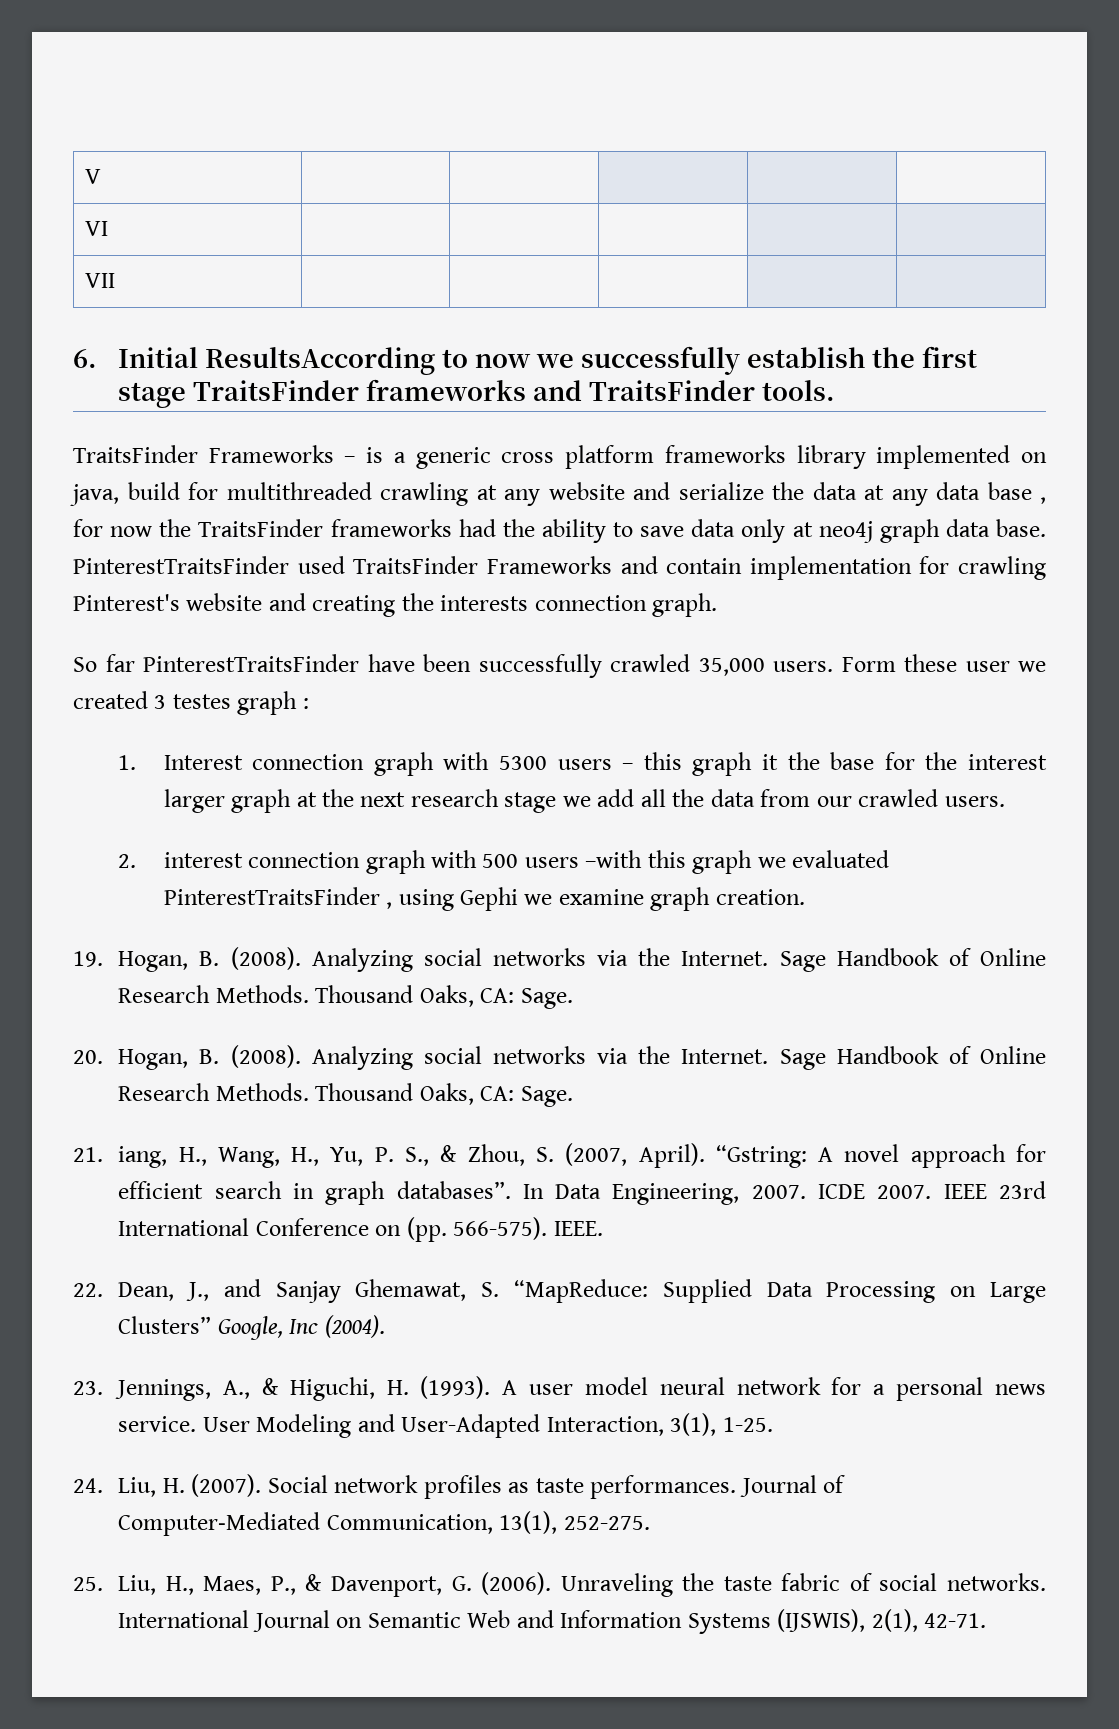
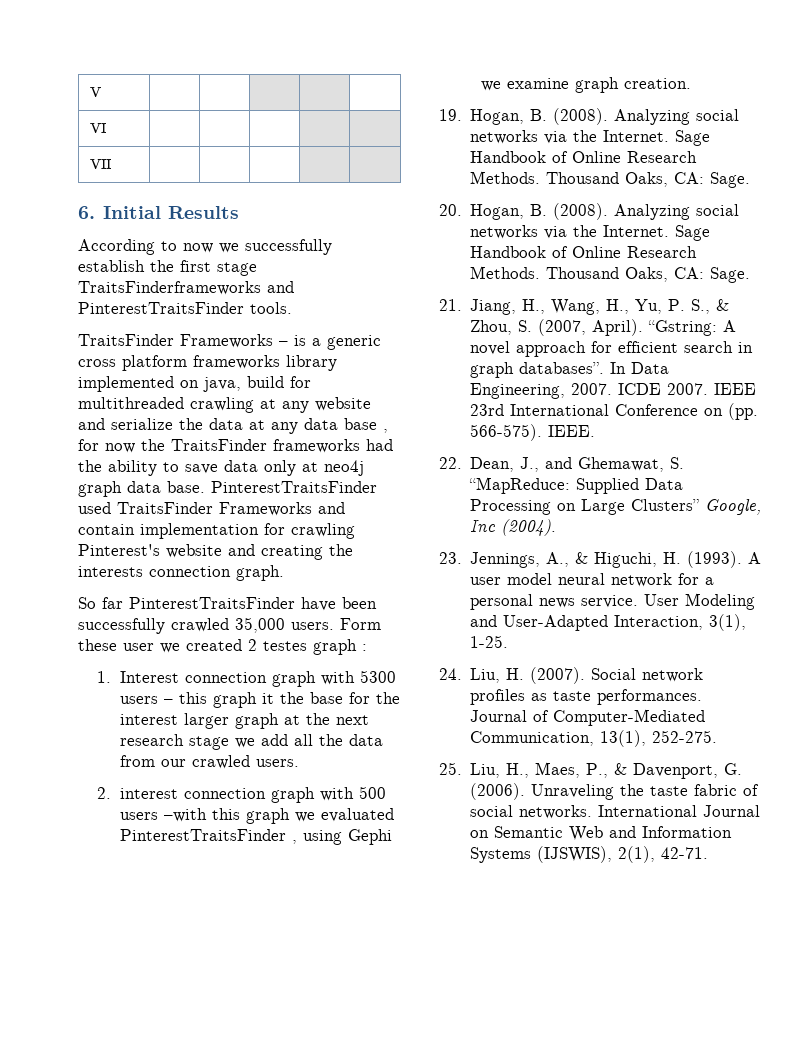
- 6. Initial ResultsAccording to now we successfully establish the first stage TraitsFinder frameworks and TraitsFinder tools.
+ 6. Initial Results
+ According to now we successfully establish the first stage TraitsFinderframeworks and PinterestTraitsFinder tools.
- Form these user we created 3 testes graph :
+ Form these user we created 2 testes graph :
- 21. iang, H., Wang, H., Yu, P. S., & Zhou, S. (2007, April).
+ 21. Jiang, H., Wang, H., Yu, P. S., & Zhou, S. (2007, April).
- 22. Dean, J., and Sanjay Ghemawat, S. “MapReduce: Supplied Data Processing on Large Clusters” Google, Inc (2004).
+ 22. Dean, J., and Ghemawat, S. “MapReduce: Supplied Data Processing on Large Clusters” Google, Inc (2004).

